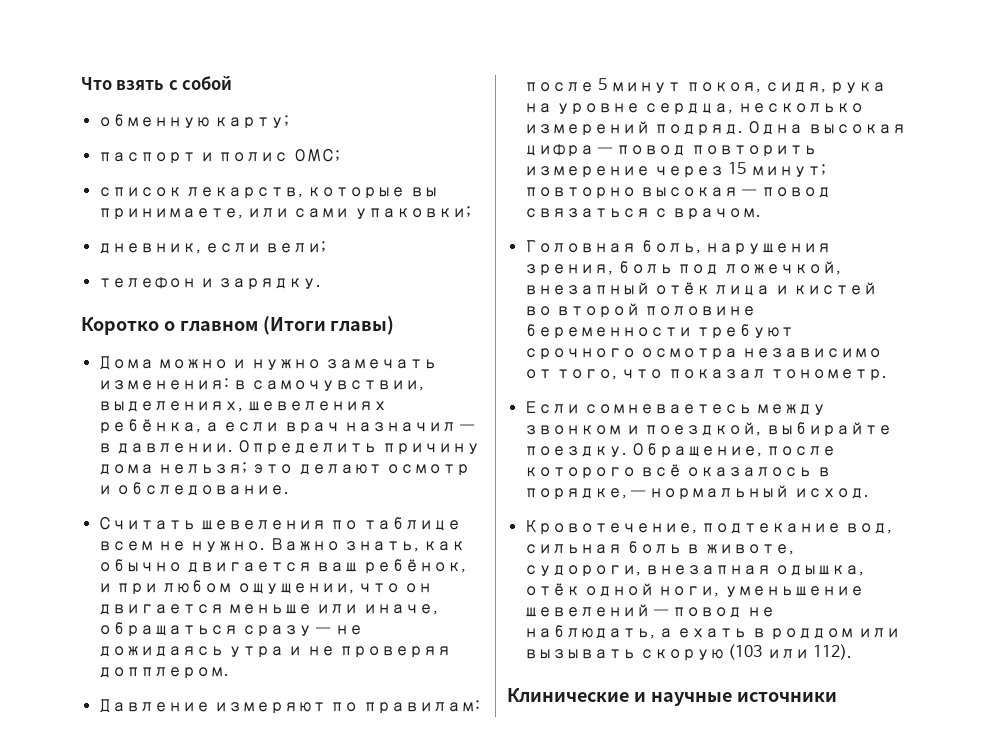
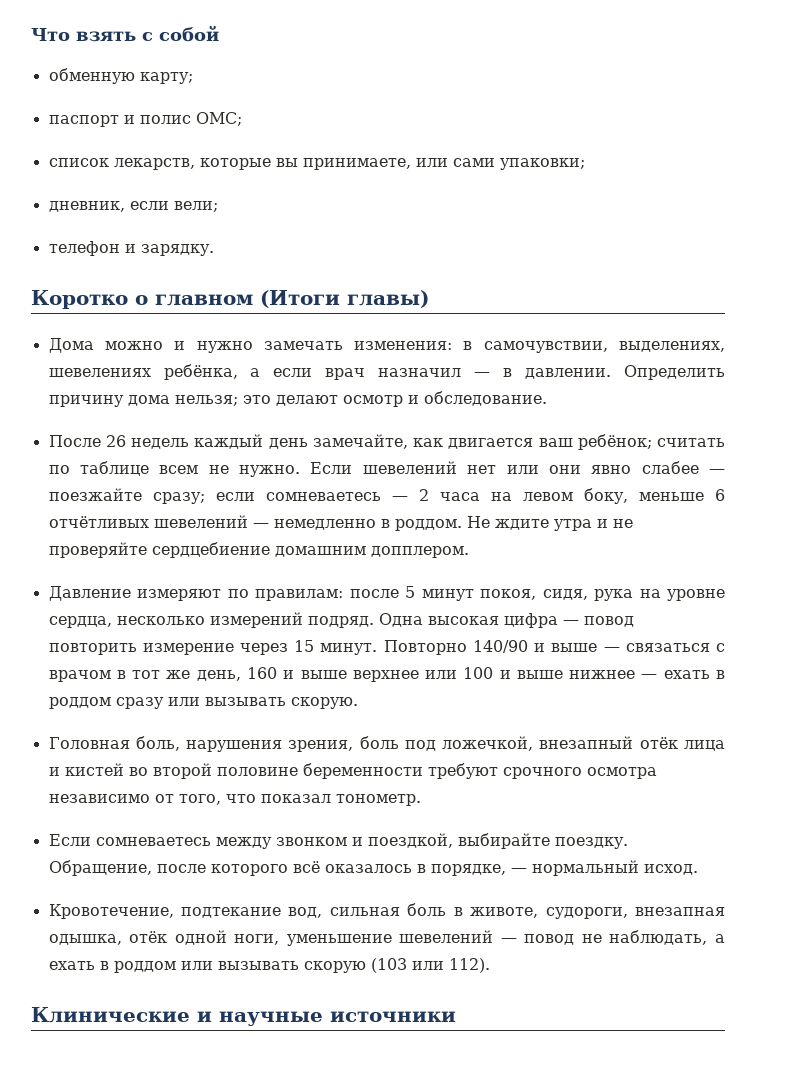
- Считать шевеления по таблице всем не нужно.
+ После 26 недель каждый день замечайте, как двигается ваш ребёнок; считать по таблице всем не нужно.
- Важно знать, как обычно двигается ваш ребёнок, и при любом ощущении, что он двигается меньше или иначе, обращаться сразу — не дожидаясь утра и не проверяя допплером.
+ Если шевелений нет или они явно слабее — поезжайте сразу; если сомневаетесь — 2 часа на левом боку, меньше 6 отчётливых шевелений — немедленно в роддом. Не ждите утра и не проверяйте сердцебиение домашним допплером.
- Одна высокая цифра — повод повторить измерение через 15 минут; повторно высокая — повод связаться с врачом.
+ Одна высокая цифра — повод повторить измерение через 15 минут. Повторно 140/90 и выше — связаться с врачом в тот же день, 160 и выше верхнее или 100 и выше нижнее — ехать в роддом сразу или вызывать скорую.

